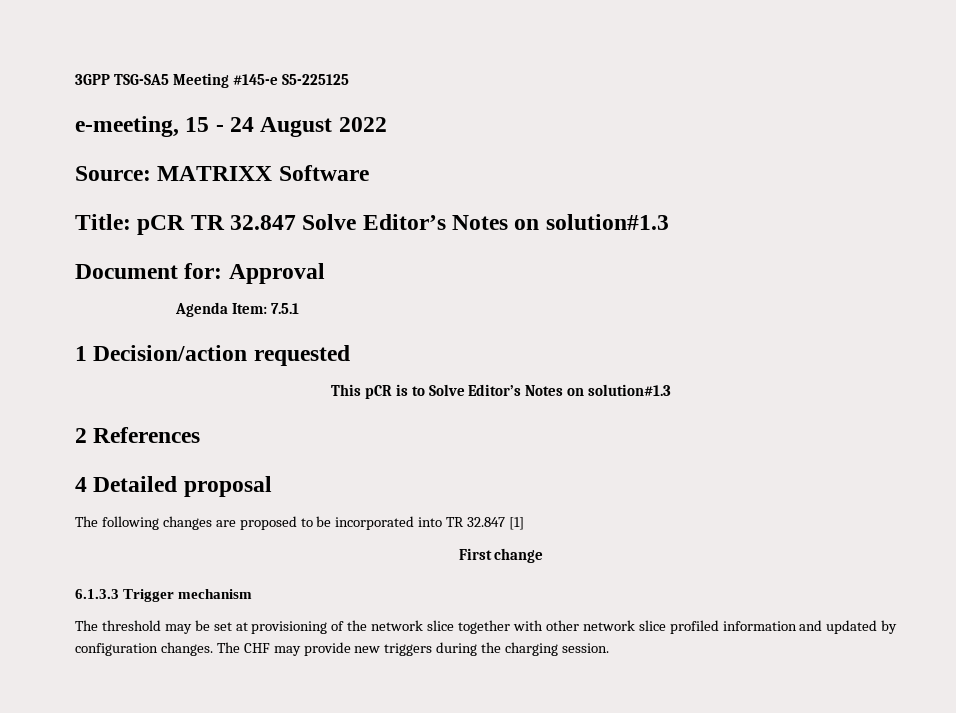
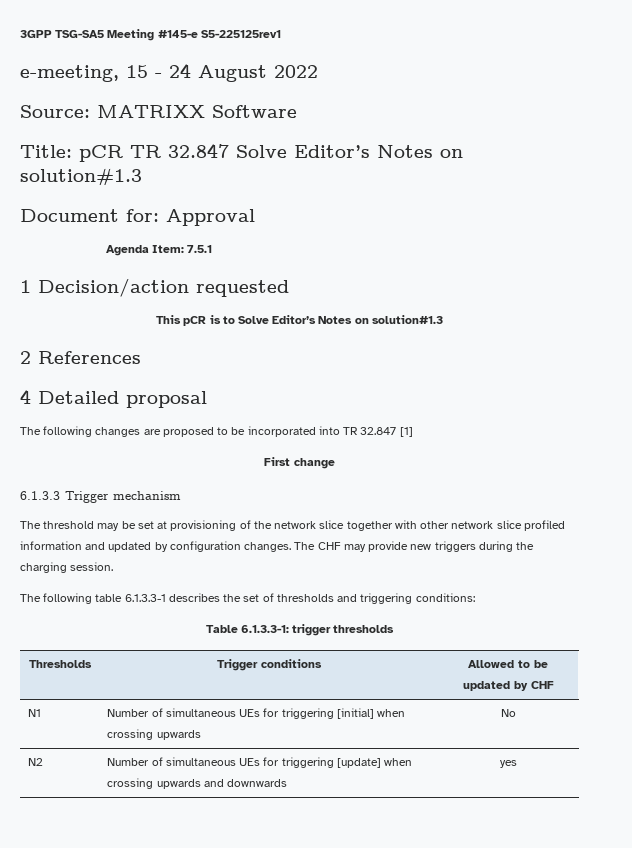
- 3GPP TSG-SA5 Meeting #145-e S5-225125
+ 3GPP TSG-SA5 Meeting #145-e S5-225125rev1
+ The following table 6.1.3.3-1 describes the set of thresholds and triggering conditions:
+ Table 6.1.3.3-1: trigger thresholds
+ Thresholds | Trigger conditions | Allowed to be updated by CHF
+ N1 | Number of simultaneous UEs for triggering [initial] when crossing upwards | No
+ N2 | Number of simultaneous UEs for triggering [update] when crossing upwards and downwards | yes

